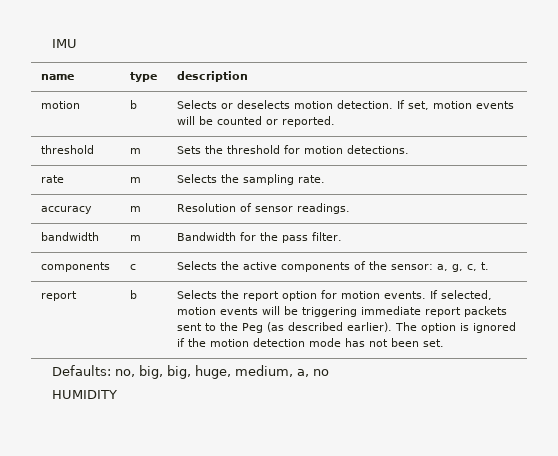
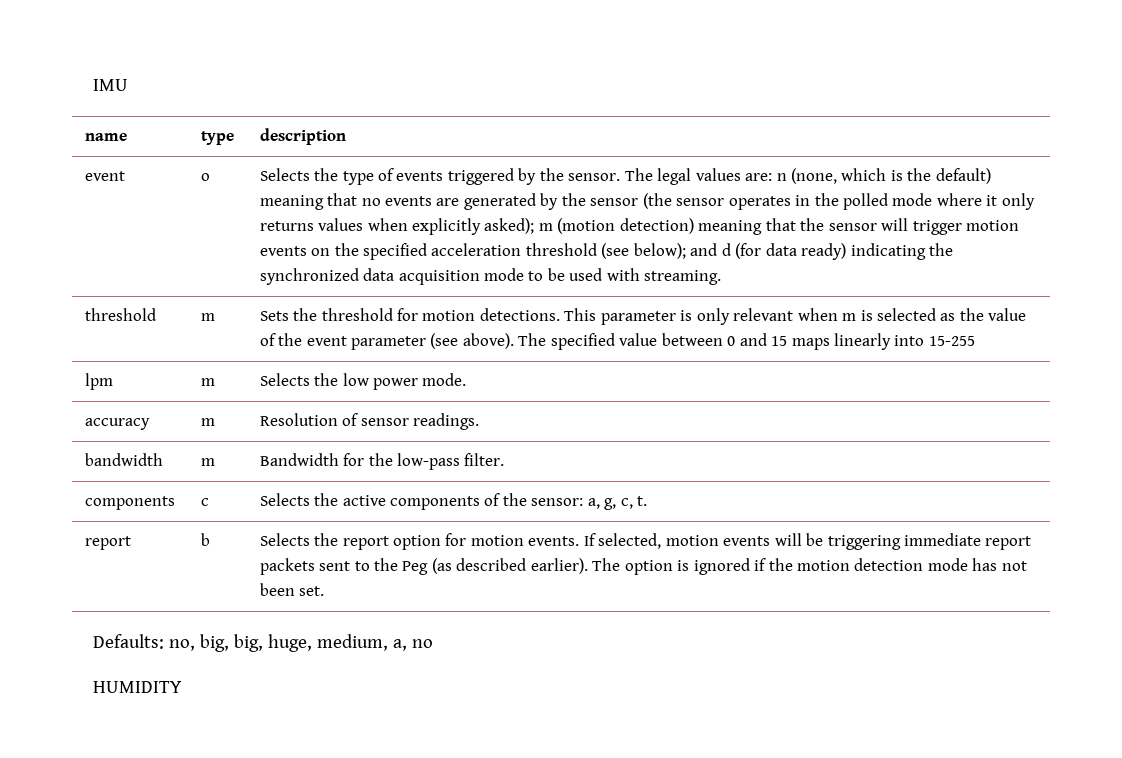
- motion | b | Selects or deselects motion detection. If set, motion events will be counted or reported.
+ event | o | Selects the type of events triggered by the sensor. The legal values are: n (none, which is the default) meaning that no events are generated by the sensor (the sensor operates in the polled mode where it only returns values when explicitly asked); m (motion detection) meaning that the sensor will trigger motion events on the specified acceleration threshold (see below); and d (for data ready) indicating the synchronized data acquisition mode to be used with streaming.
- threshold | m | Sets the threshold for motion detections.
- rate | m | Selects the sampling rate.
+ threshold | m | Sets the threshold for motion detections. This parameter is only relevant when m is selected as the value of the event parameter (see above). The specified value between 0 and 15 maps linearly into 15-255
+ lpm | m | Selects the low power mode.
- bandwidth | m | Bandwidth for the pass filter.
+ bandwidth | m | Bandwidth for the low-pass filter.

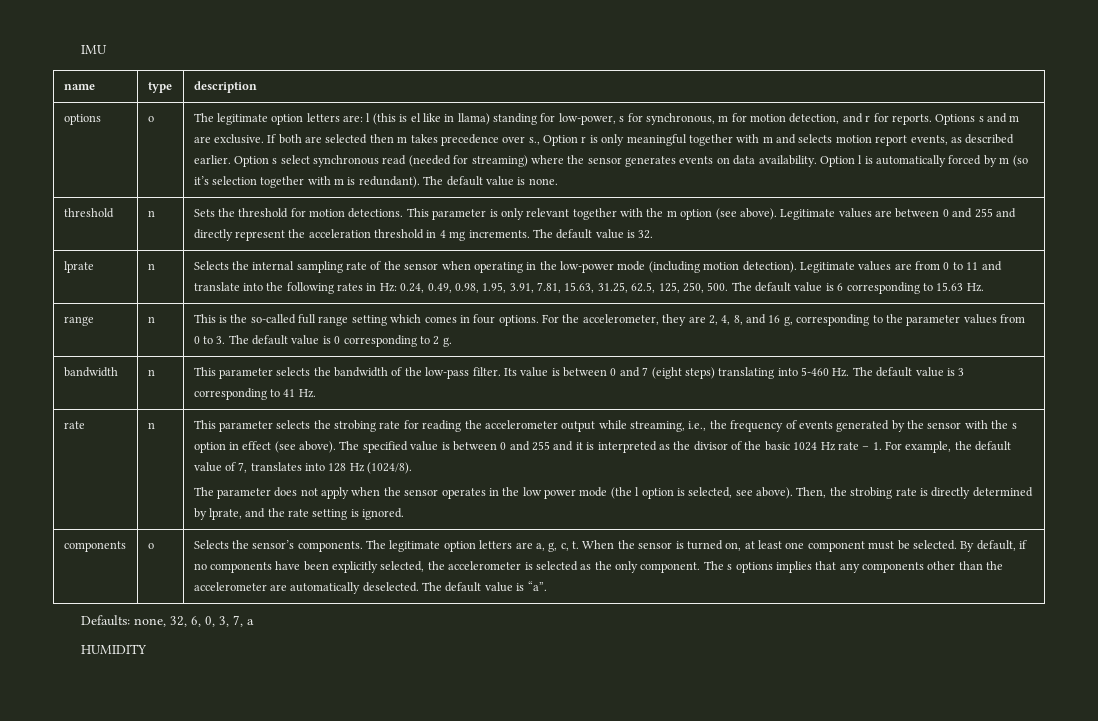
- event | o | Selects the type of events triggered by the sensor. The legal values are: n (none, which is the default) meaning that no events are generated by the sensor (the sensor operates in the polled mode where it only returns values when explicitly asked); m (motion detection) meaning that the sensor will trigger motion events on the specified acceleration threshold (see below); and d (for data ready) indicating the synchronized data acquisition mode to be used with streaming.
+ options | o | The legitimate option letters are: l (this is el like in llama) standing for low-power, s for synchronous, m for motion detection, and r for reports. Options s and m are exclusive. If both are selected then m takes precedence over s., Option r is only meaningful together with m and selects motion report events, as described earlier. Option s select synchronous read (needed for streaming) where the sensor generates events on data availability. Option l is automatically forced by m (so it’s selection together with m is redundant). The default value is none.
- threshold | m
+ threshold | n
- This parameter is only relevant when m is selected as the value of the event parameter (see above).
+ This parameter is only relevant together with the m option (see above). Legitimate values are between 0 and 255 and directly represent the acceleration threshold in 4 mg increments. The default value is 32.
+ lprate | n | Selects the internal sampling rate of the sensor when operating in the low-power mode (including motion detection). Legitimate values are from 0 to 11 and translate into the following rates in Hz: 0.24, 0.49, 0.98, 1.95, 3.91, 7.81, 15.63, 31.25, 62.5, 125, 250, 500. The default value is 6 corresponding to 15.63 Hz.
+ range | n | This is the so-called full range setting which comes in four options. For the accelerometer, they are 2, 4, 8, and 16 g, corresponding to the parameter values from 0 to 3. The default value is 0 corresponding to 2 g.
+ bandwidth | n | This parameter selects the bandwidth of the low-pass filter. Its value is between 0 and 7 (eight steps) translating into 5-460 Hz. The default value is 3 corresponding to 41 Hz.
+ rate | n | This parameter selects the strobing rate for reading the accelerometer output while streaming, i.e., the frequency of events generated by the sensor with the s option in effect (see above).
- The specified value between 0 and 15 maps linearly into 15-255
- lpm | m | Selects the low power mode.
- accuracy | m | Resolution of sensor readings.
- bandwidth | m | Bandwidth for the low-pass filter.
- components | c | Selects the active components of the sensor: a, g, c, t.
- report | b | Selects the report option for motion events. If selected, motion events will be triggering immediate report packets sent to the Peg (as described earlier). The option is ignored if the motion detection mode has not been set.
- Defaults: no, big, big, huge, medium, a, no
+ The specified value is between 0 and 255 and it is interpreted as the divisor of the basic 1024 Hz rate – 1. For example, the default value of 7, translates into 128 Hz (1024/8).
+ The parameter does not apply when the sensor operates in the low power mode (the l option is selected, see above). Then, the strobing rate is directly determined by lprate, and the rate setting is ignored.
+ components | o | Selects the sensor’s components. The legitimate option letters are a, g, c, t. When the sensor is turned on, at least one component must be selected. By default, if no components have been explicitly selected, the accelerometer is selected as the only component. The s options implies that any components other than the accelerometer are automatically deselected. The default value is “a”.
+ Defaults: none, 32, 6, 0, 3, 7, a

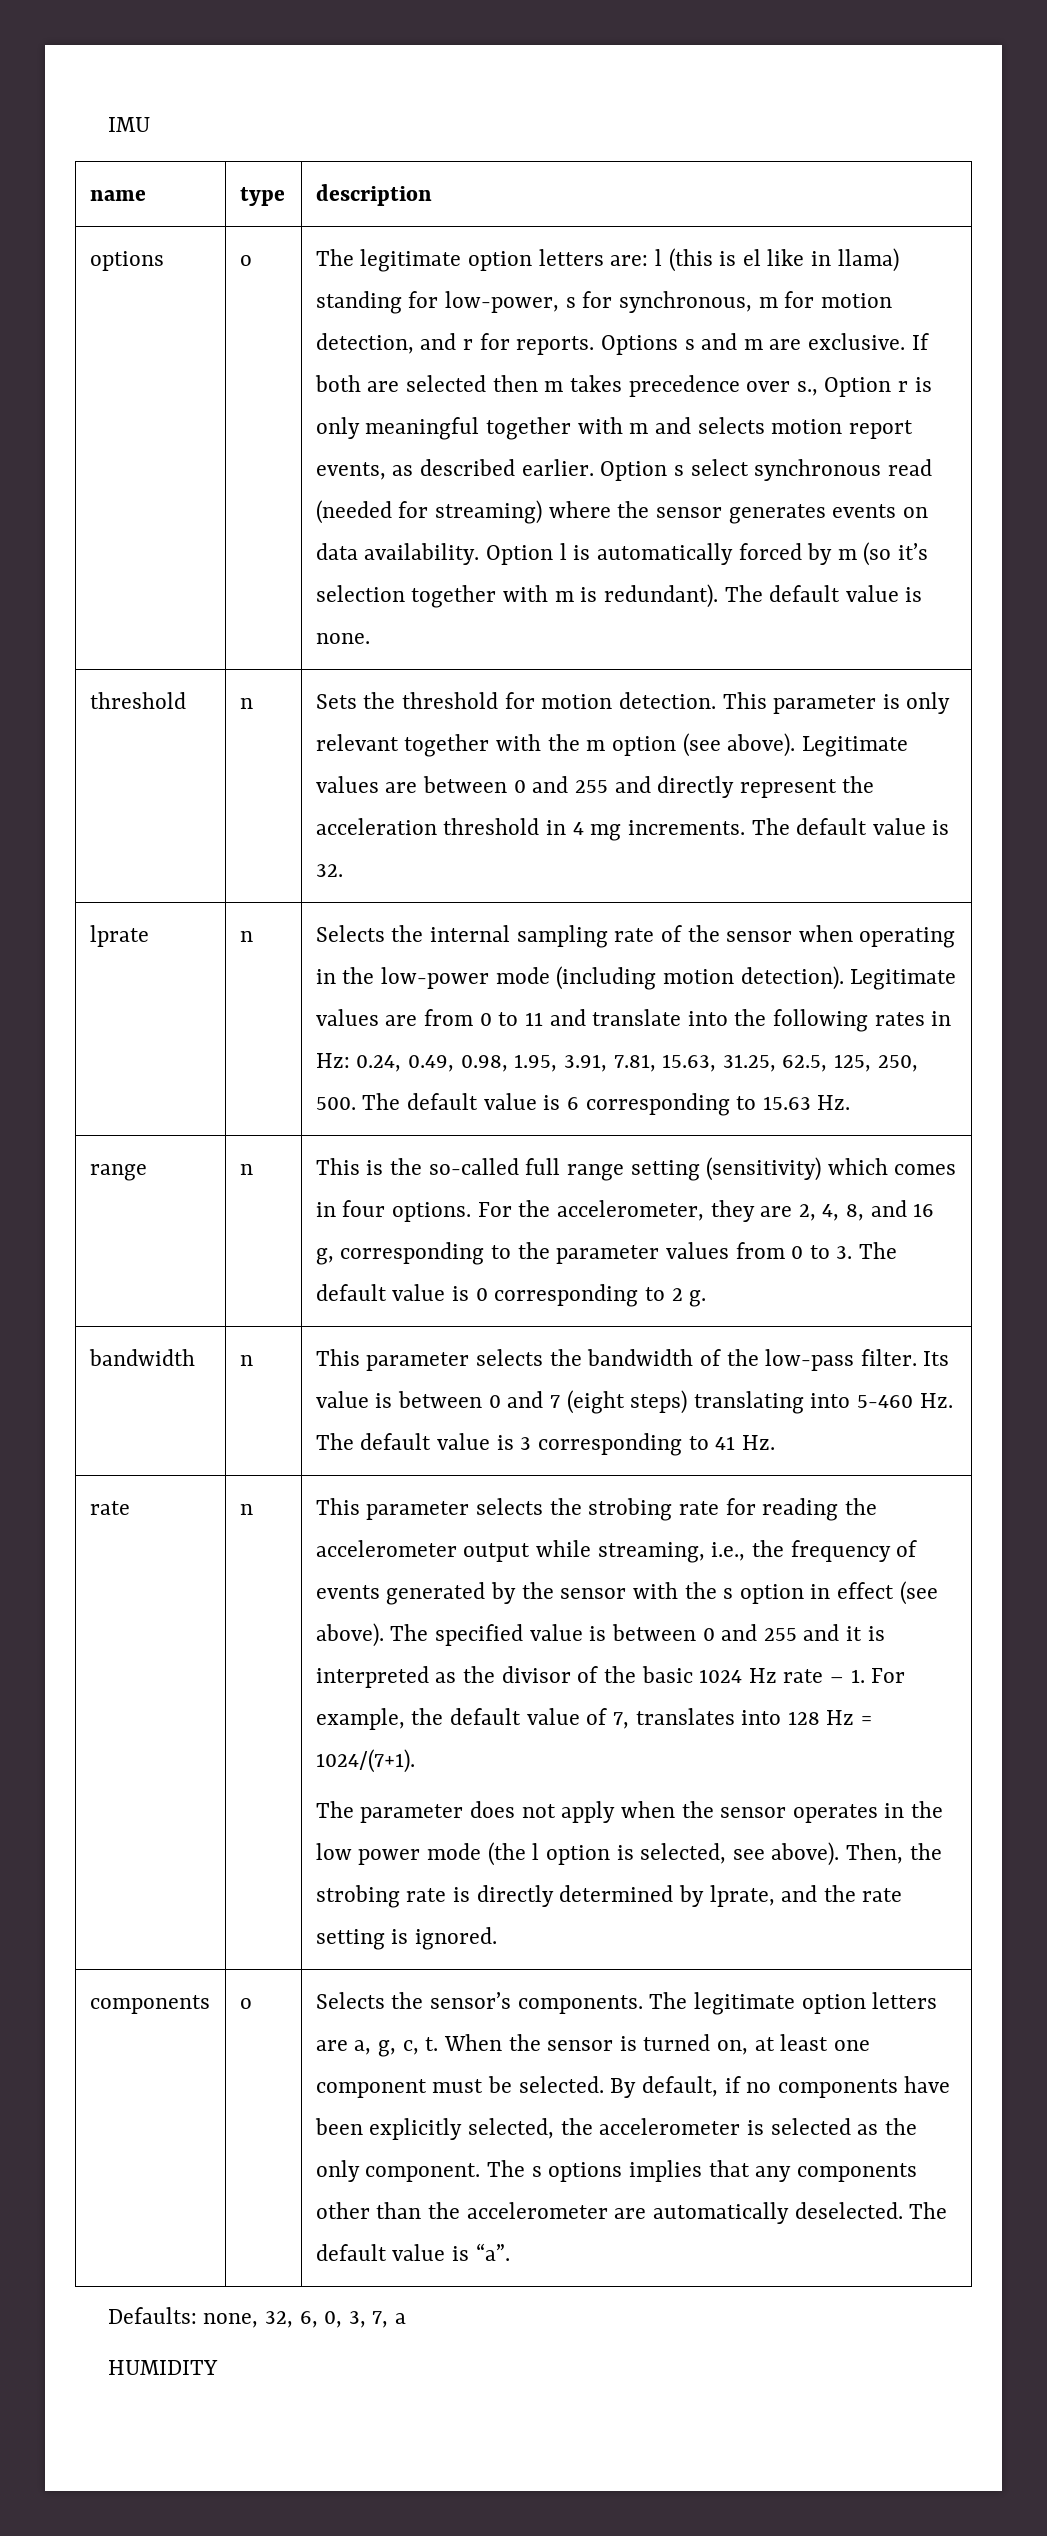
- Sets the threshold for motion detections.
+ Sets the threshold for motion detection.
- This is the so-called full range setting which comes in four options.
+ This is the so-called full range setting (sensitivity) which comes in four options.
- The specified value is between 0 and 255 and it is interpreted as the divisor of the basic 1024 Hz rate – 1. For example, the default value of 7, translates into 128 Hz (1024/8).
+ The specified value is between 0 and 255 and it is interpreted as the divisor of the basic 1024 Hz rate – 1. For example, the default value of 7, translates into 128 Hz = 1024/(7+1).

